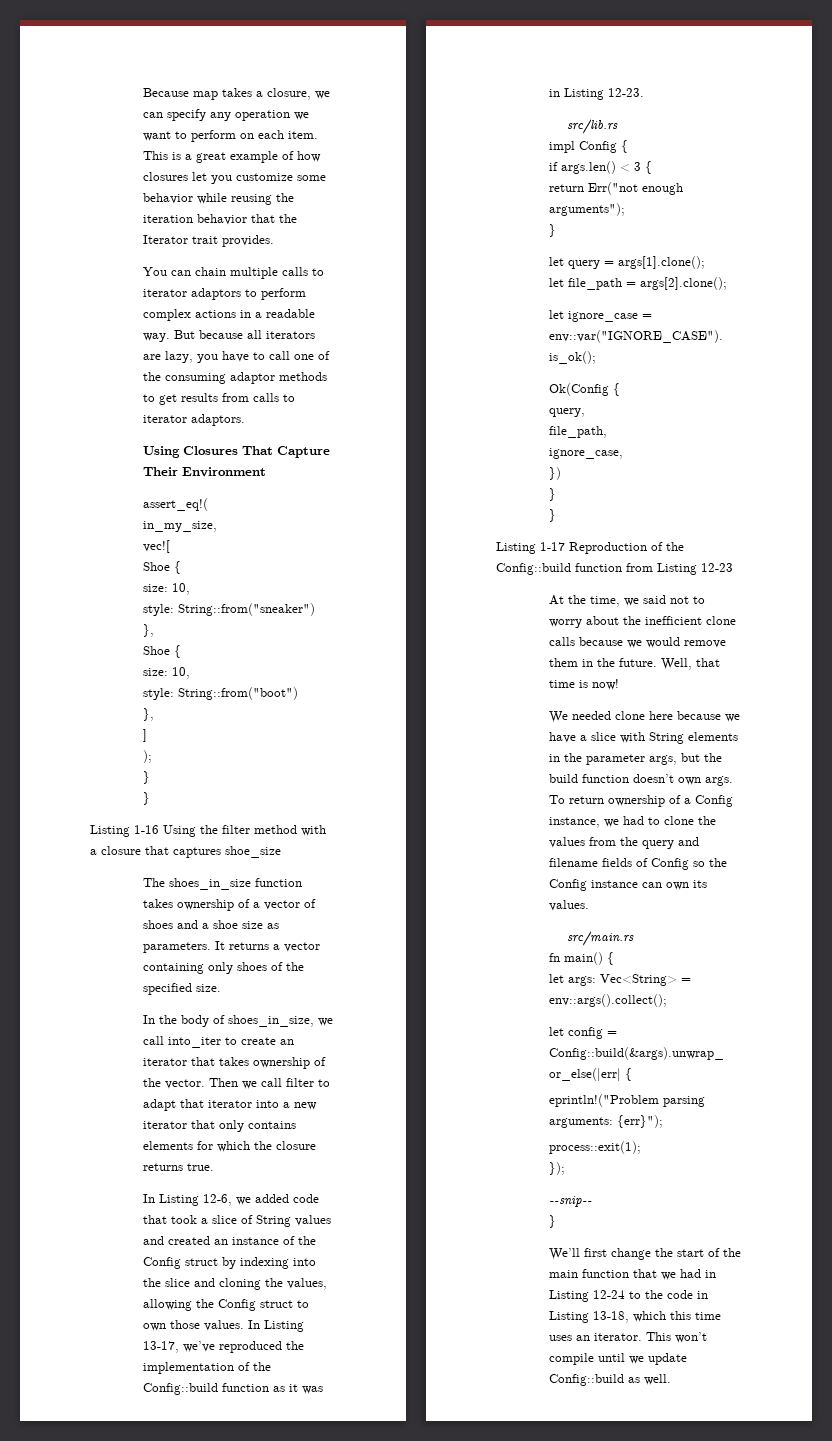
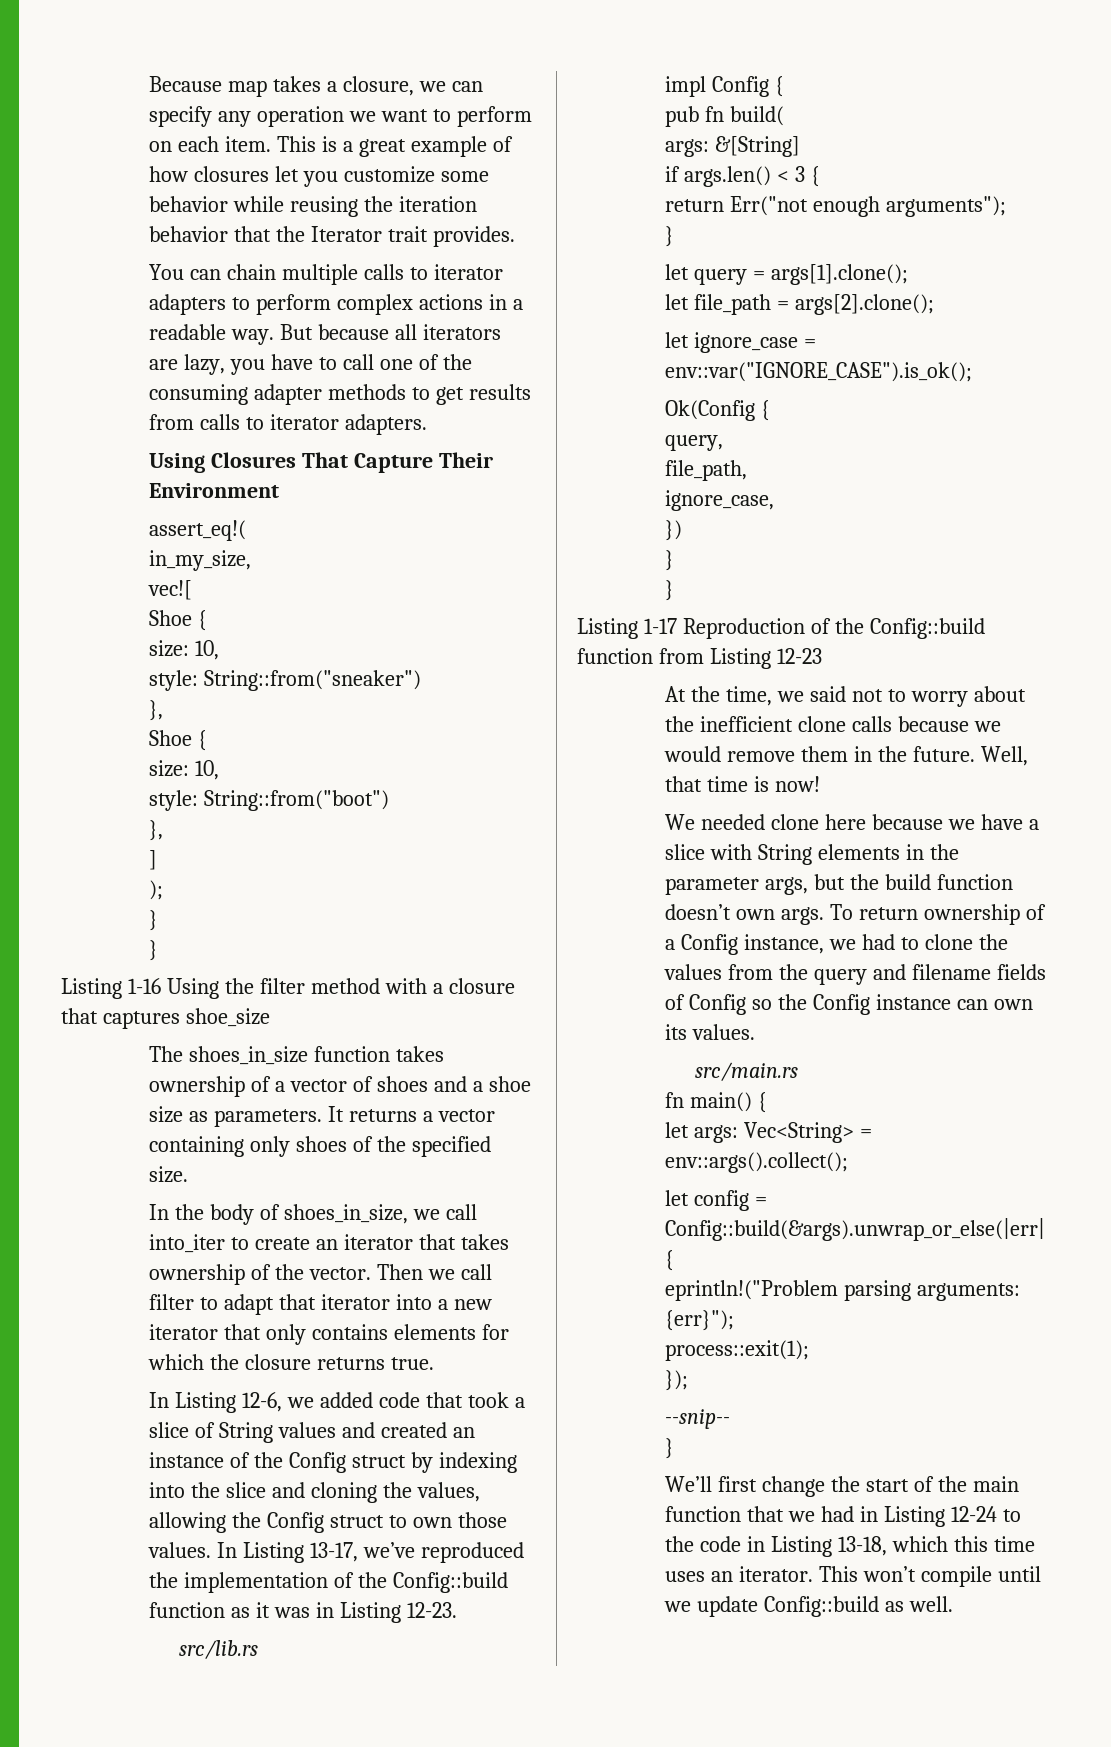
- You can chain multiple calls to iterator adaptors to perform complex actions in a readable way.
+ You can chain multiple calls to iterator adapters to perform complex actions in a readable way.
- But because all iterators are lazy, you have to call one of the consuming adaptor methods to get results from calls to iterator adaptors.
+ But because all iterators are lazy, you have to call one of the consuming adapter methods to get results from calls to iterator adapters.
+ pub fn build(
+ args: &[String]

